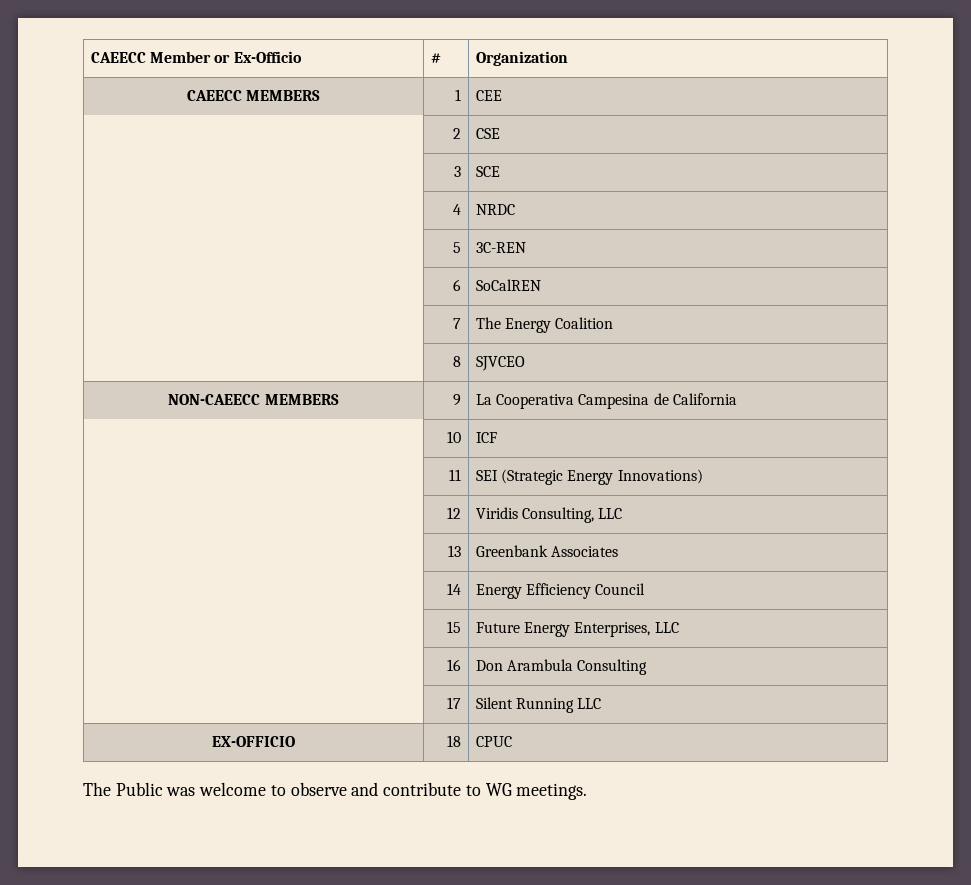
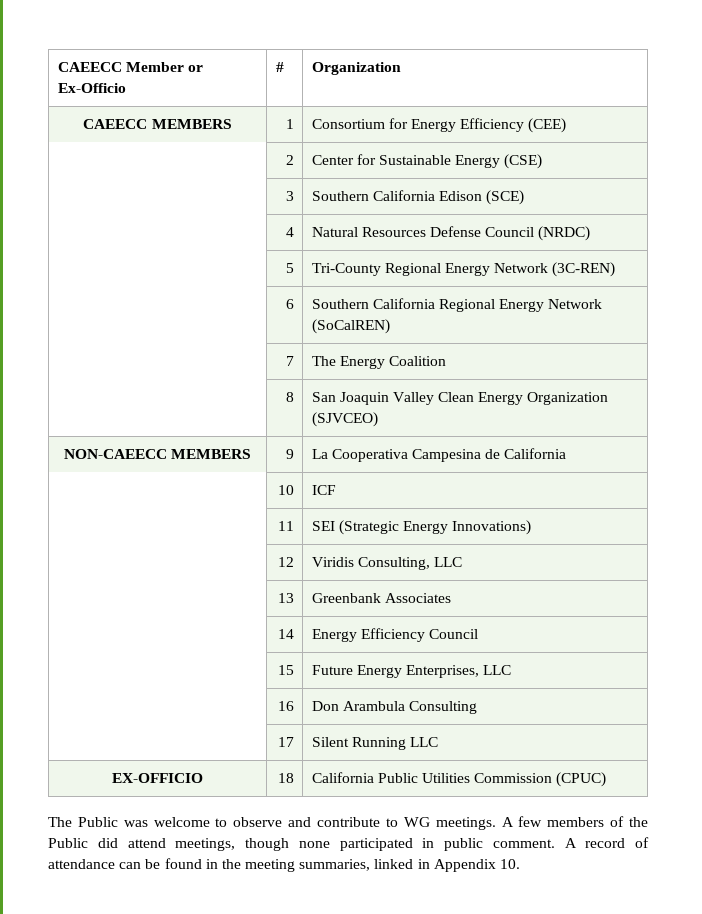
- CAEECC MEMBERS | 1 | CEE
- | 2 | CSE
- | 3 | SCE
- | 4 | NRDC
- | 5 | 3C-REN
- | 6 | SoCalREN
+ CAEECC MEMBERS | 1 | Consortium for Energy Efficiency (CEE)
+ | 2 | Center for Sustainable Energy (CSE)
+ | 3 | Southern California Edison (SCE)
+ | 4 | Natural Resources Defense Council (NRDC)
+ | 5 | Tri-County Regional Energy Network (3C-REN)
+ | 6 | Southern California Regional Energy Network (SoCalREN)
- | 8 | SJVCEO
+ | 8 | San Joaquin Valley Clean Energy Organization (SJVCEO)
- EX-OFFICIO | 18 | CPUC
+ EX-OFFICIO | 18 | California Public Utilities Commission (CPUC)
+ A few members of the Public did attend meetings, though none participated in public comment. A record of attendance can be found in the meeting summaries, linked in Appendix 10.

